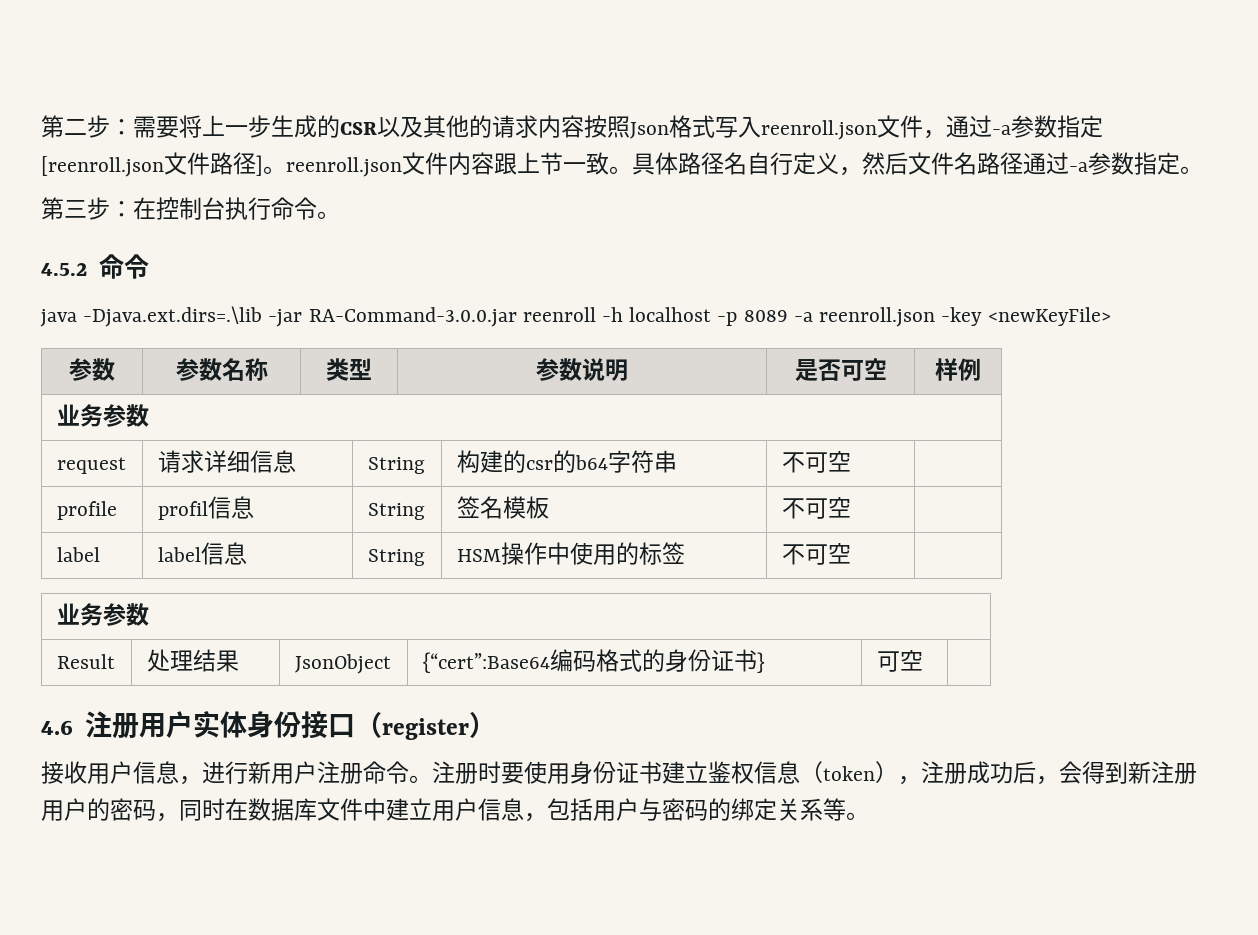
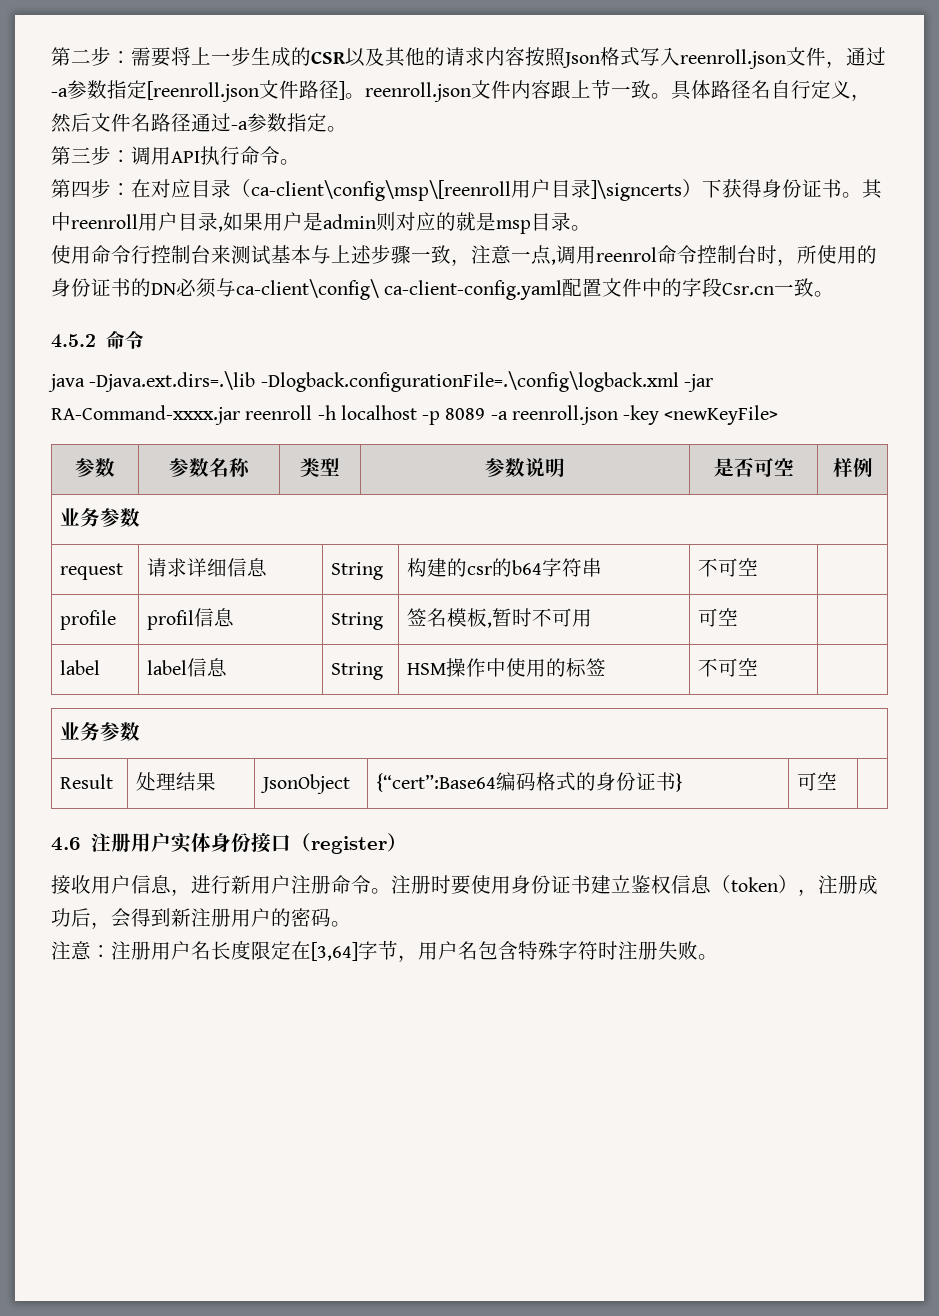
- 第三步：在控制台执行命令。
+ 第三步：调用API执行命令。
+ 第四步：在对应目录（ca-client\config\msp\[reenroll用户目录]\signcerts）下获得身份证书。其中reenroll用户目录,如果用户是admin则对应的就是msp目录。
+ 使用命令行控制台来测试基本与上述步骤一致，注意一点,调用reenrol命令控制台时，所使用的身份证书的DN必须与ca-client\config\ ca-client-config.yaml配置文件中的字段Csr.cn一致。
- java -Djava.ext.dirs=.\lib -jar RA-Command-3.0.0.jar reenroll -h localhost -p 8089 -a reenroll.json -key <newKeyFile>
+ java -Djava.ext.dirs=.\lib -Dlogback.configurationFile=.\config\logback.xml -jar RA-Command-xxxx.jar reenroll -h localhost -p 8089 -a reenroll.json -key <newKeyFile>
- profile | profil信息 | String | 签名模板 | 不可空 |
+ profile | profil信息 | String | 签名模板,暂时不可用 | 可空 |
- 注册时要使用身份证书建立鉴权信息（token），注册成功后，会得到新注册用户的密码，同时在数据库文件中建立用户信息，包括用户与密码的绑定关系等。
+ 注册时要使用身份证书建立鉴权信息（token），注册成功后，会得到新注册用户的密码。
+ 注意：注册用户名长度限定在[3,64]字节，用户名包含特殊字符时注册失败。

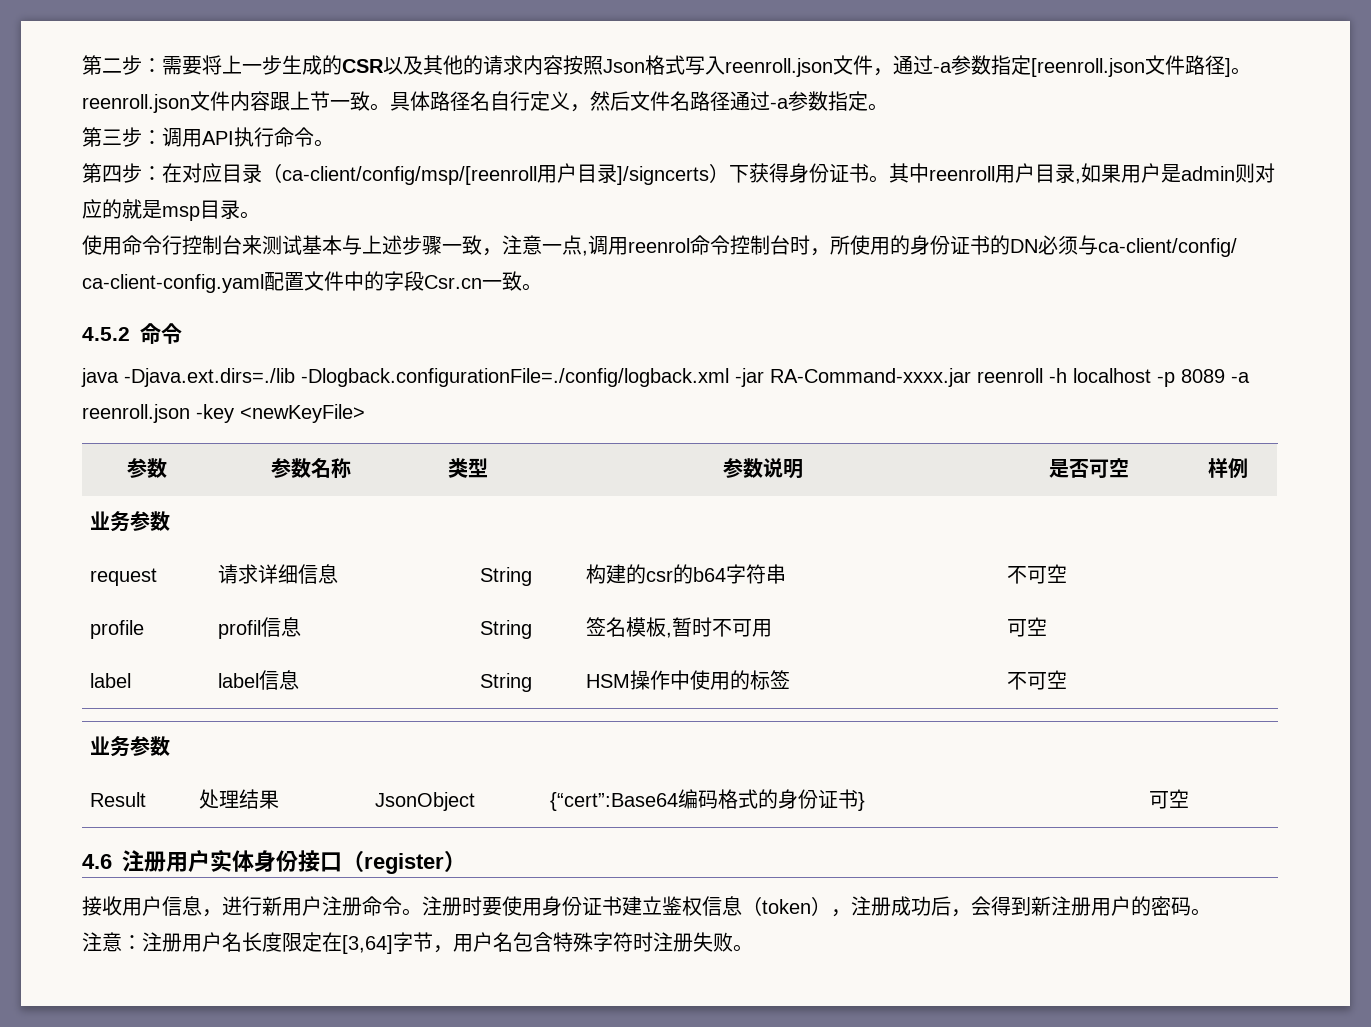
- 第四步：在对应目录（ca-client\config\msp\[reenroll用户目录]\signcerts）下获得身份证书。
+ 第四步：在对应目录（ca-client/config/msp/[reenroll用户目录]/signcerts）下获得身份证书。
- 使用命令行控制台来测试基本与上述步骤一致，注意一点,调用reenrol命令控制台时，所使用的身份证书的DN必须与ca-client\config\ ca-client-config.yaml配置文件中的字段Csr.cn一致。
+ 使用命令行控制台来测试基本与上述步骤一致，注意一点,调用reenrol命令控制台时，所使用的身份证书的DN必须与ca-client/config/ ca-client-config.yaml配置文件中的字段Csr.cn一致。
- java -Djava.ext.dirs=.\lib -Dlogback.configurationFile=.\config\logback.xml -jar RA-Command-xxxx.jar reenroll -h localhost -p 8089 -a reenroll.json -key <newKeyFile>
+ java -Djava.ext.dirs=./lib -Dlogback.configurationFile=./config/logback.xml -jar RA-Command-xxxx.jar reenroll -h localhost -p 8089 -a reenroll.json -key <newKeyFile>

